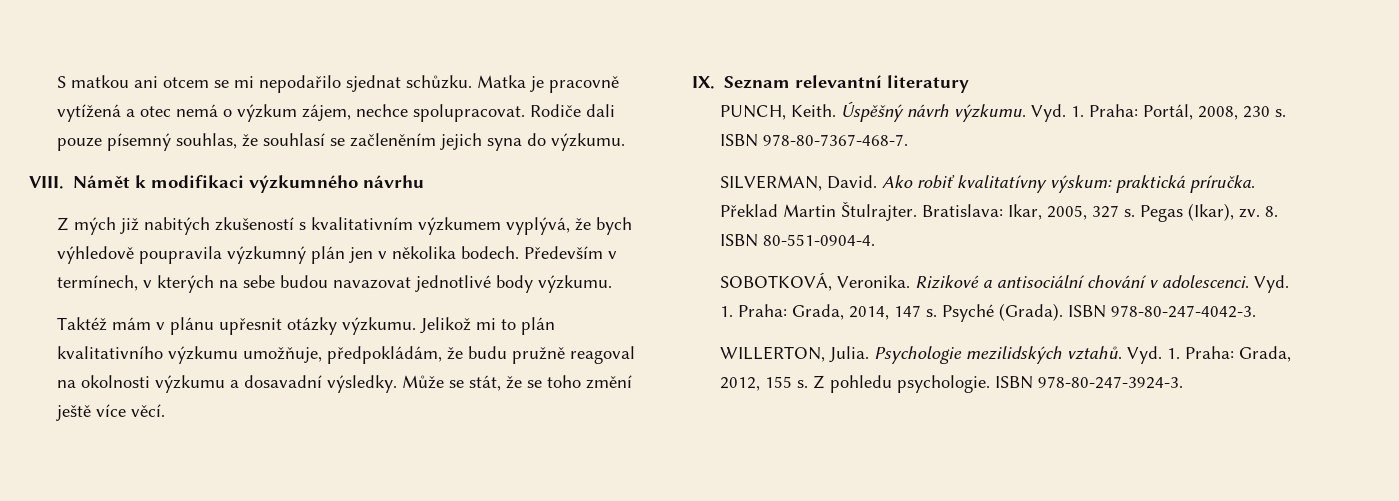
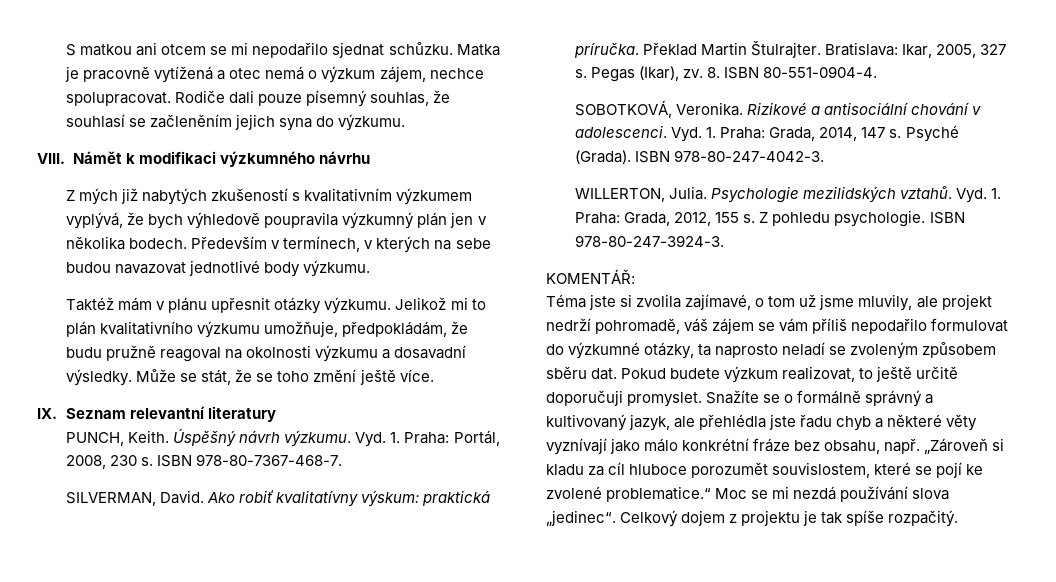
- Z mých již nabitých zkušeností s kvalitativním výzkumem vyplývá, že bych výhledově poupravila výzkumný plán jen v několika bodech.
+ Z mých již nabytých zkušeností s kvalitativním výzkumem vyplývá, že bych výhledově poupravila výzkumný plán jen v několika bodech.
- Může se stát, že se toho změní ještě více věcí.
+ Může se stát, že se toho změní ještě více.
+ KOMENTÁŘ:
+ Téma jste si zvolila zajímavé, o tom už jsme mluvily, ale projekt nedrží pohromadě, váš zájem se vám příliš nepodařilo formulovat do výzkumné otázky, ta naprosto neladí se zvoleným způsobem sběru dat. Pokud budete výzkum realizovat, to ještě určitě doporučuji promyslet. Snažíte se o formálně správný a kultivovaný jazyk, ale přehlédla jste řadu chyb a některé věty vyznívají jako málo konkrétní fráze bez obsahu, např. „Zároveň si kladu za cíl hluboce porozumět souvislostem, které se pojí ke zvolené problematice.“ Moc se mi nezdá používání slova „jedinec“. Celkový dojem z projektu je tak spíše rozpačitý.

